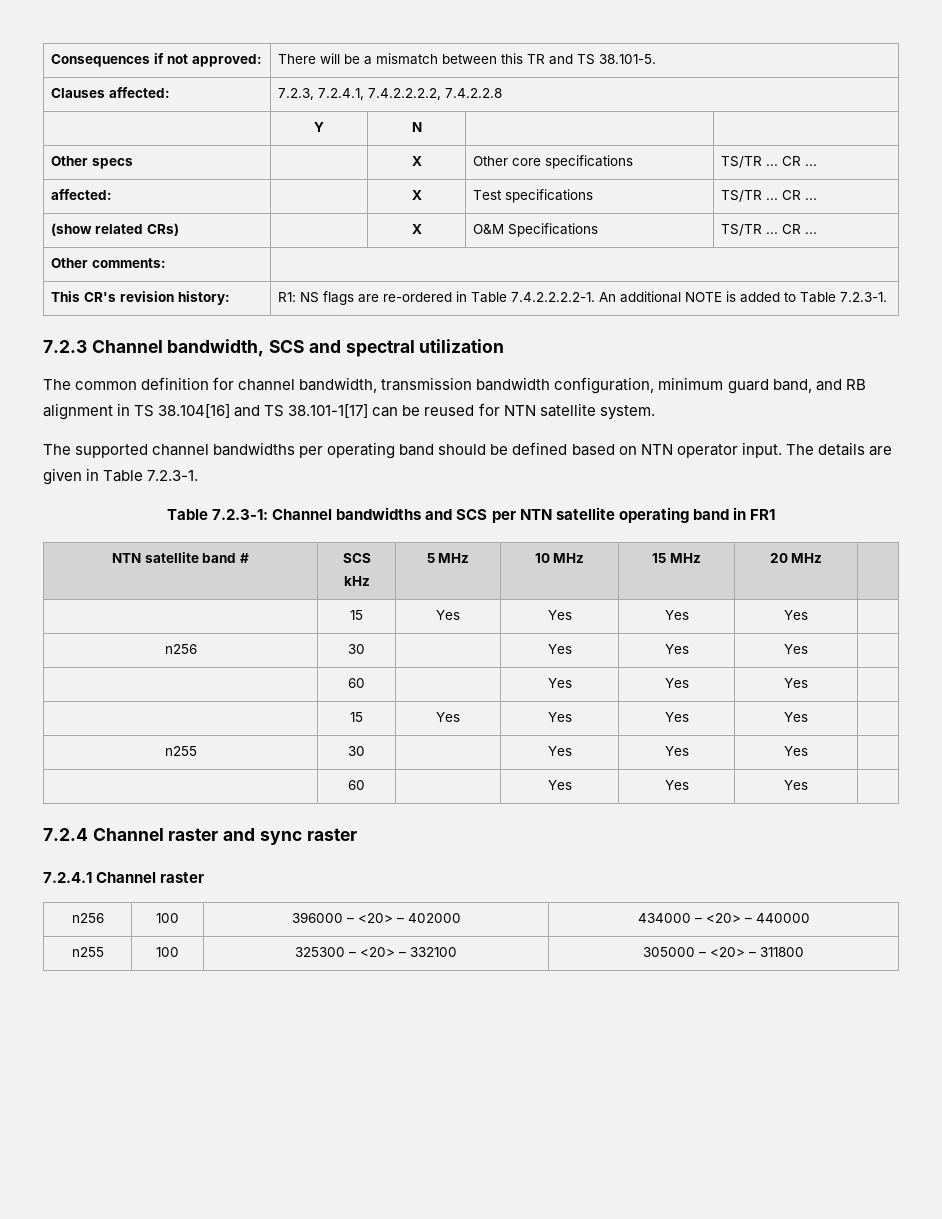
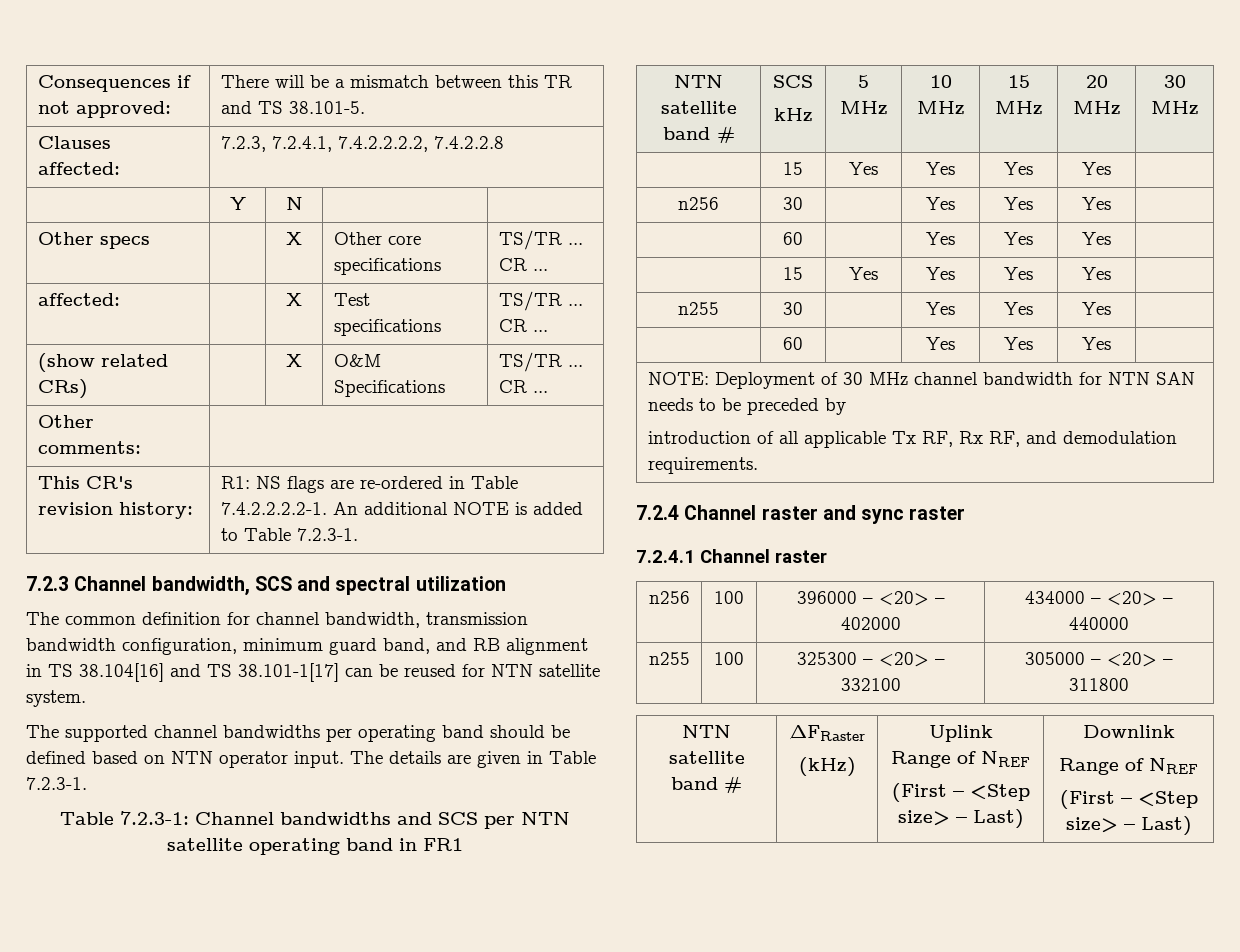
  NTN satellite band # | SCS
- kHz | 5 MHz | 10 MHz | 15 MHz | 20 MHz |
+ kHz | 5 MHz | 10 MHz | 15 MHz | 20 MHz | 30 MHz
+ NOTE: Deployment of 30 MHz channel bandwidth for NTN SAN needs to be preceded by
+ introduction of all applicable Tx RF, Rx RF, and demodulation requirements.
+ NTN satellite band # | ΔFRaster
+ (kHz) | Uplink
+ Range of NREF
+ (First – <Step size> – Last) | Downlink
+ Range of NREF
+ (First – <Step size> – Last)

